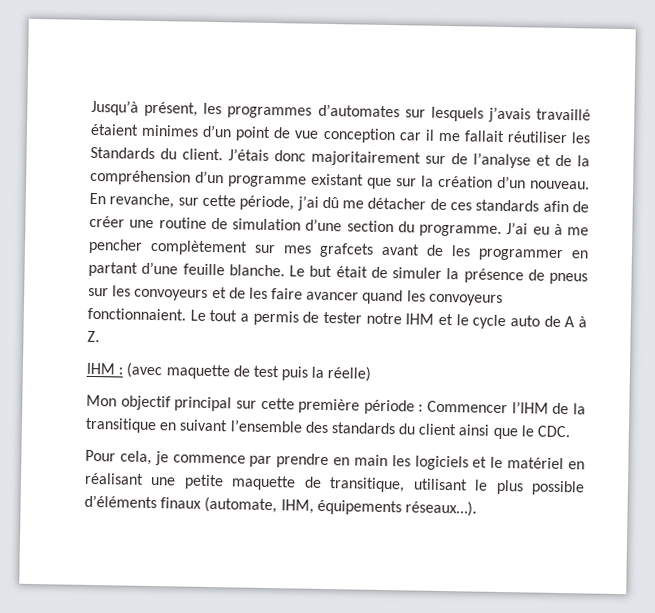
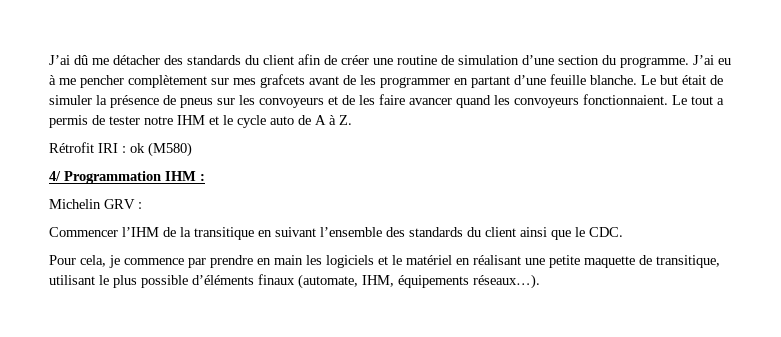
- Jusqu’à présent, les programmes d’automates sur lesquels j’avais travaillé étaient minimes d’un point de vue conception car il me fallait réutiliser les Standards du client. J’étais donc majoritairement sur de l’analyse et de la compréhension d’un programme existant que sur la création d’un nouveau. En revanche, sur cette période, j’ai dû me détacher de ces standards afin de créer une routine de simulation d’une section du programme.
+ J’ai dû me détacher des standards du client afin de créer une routine de simulation d’une section du programme.
- IHM : (avec maquette de test puis la réelle)
- Mon objectif principal sur cette première période : Commencer l’IHM de la transitique en suivant l’ensemble des standards du client ainsi que le CDC.
+ Rétrofit IRI : ok (M580)
+ 4/ Programmation IHM :
+ Michelin GRV :
+ Commencer l’IHM de la transitique en suivant l’ensemble des standards du client ainsi que le CDC.

